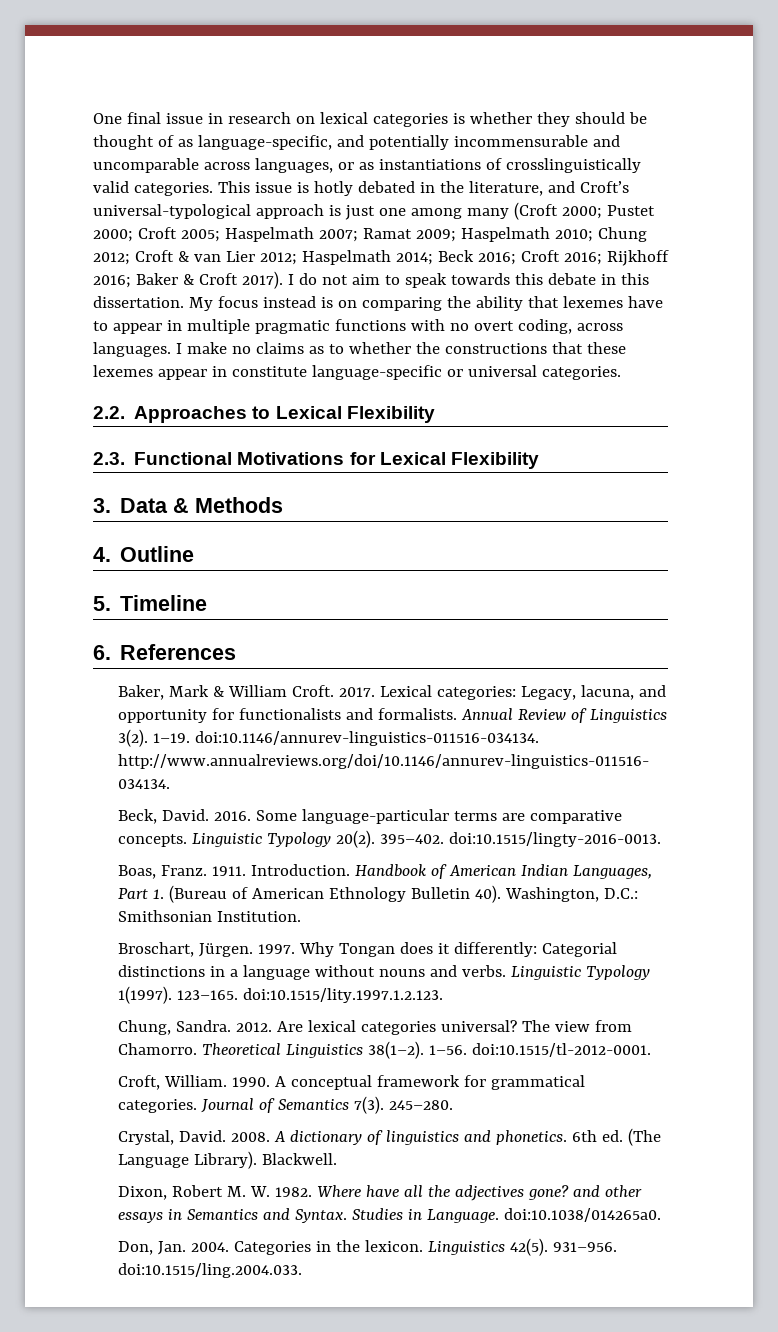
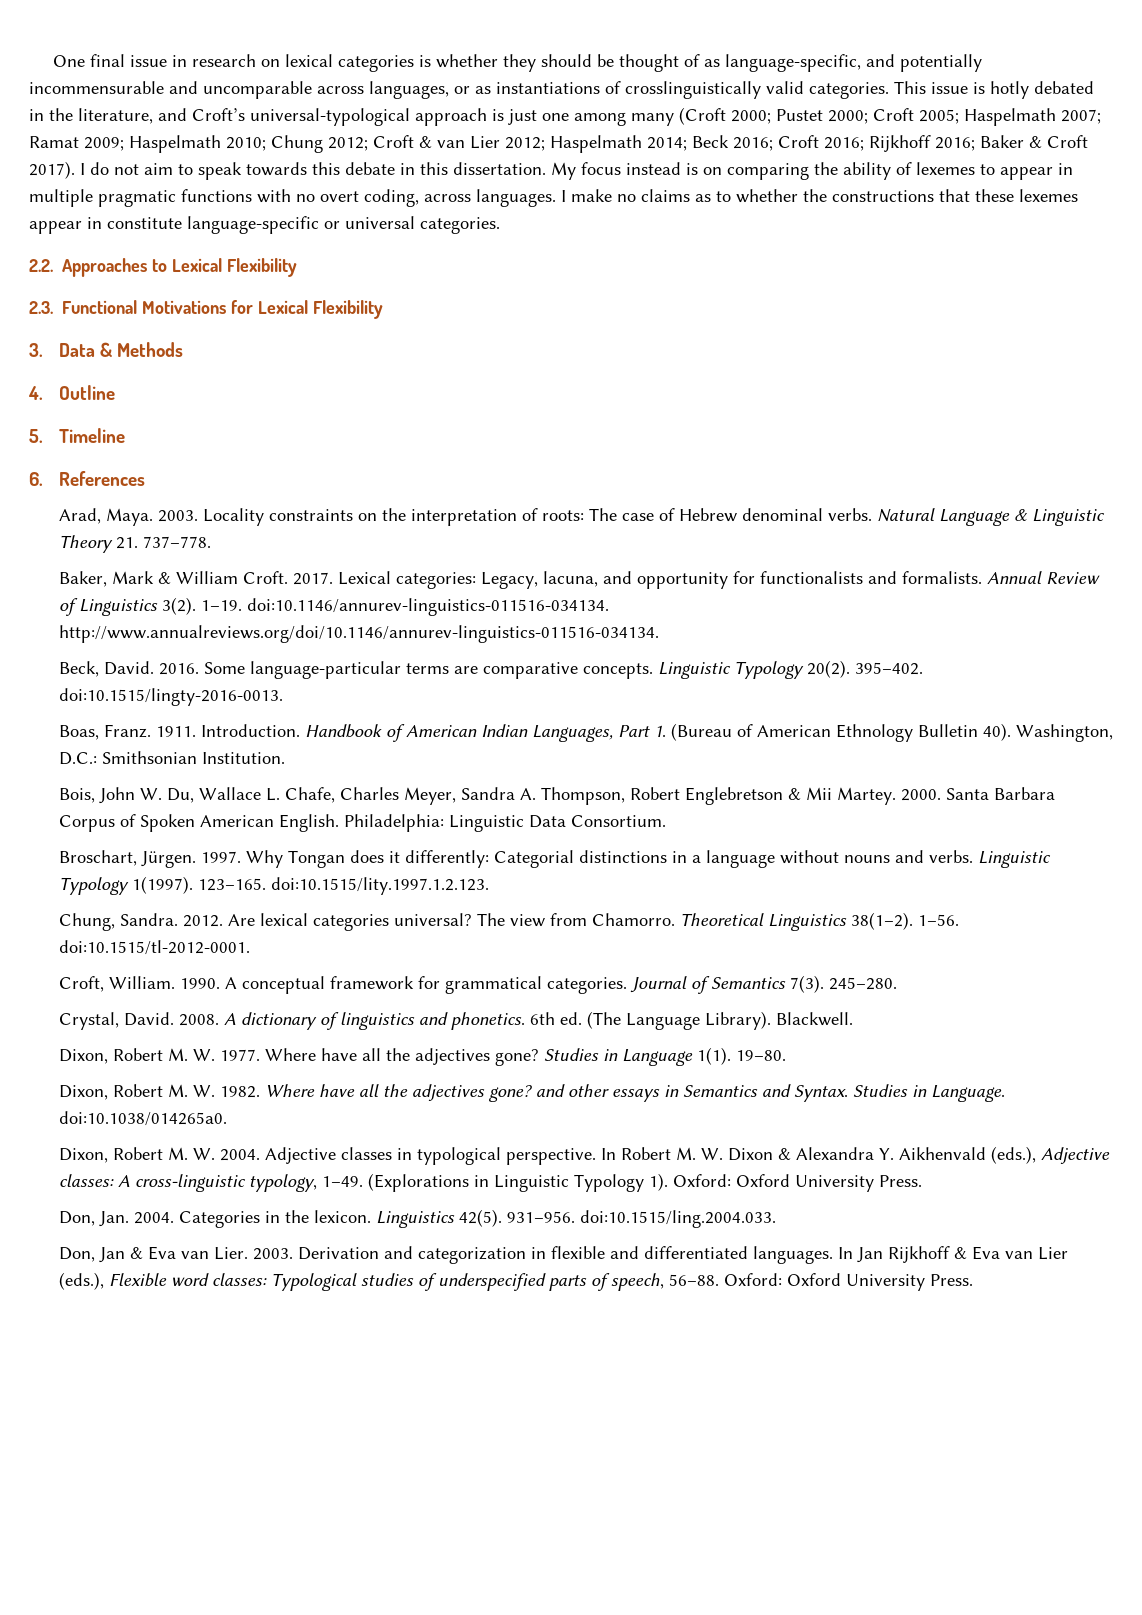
- My focus instead is on comparing the ability that lexemes have to appear in multiple pragmatic functions with no overt coding, across languages.
+ My focus instead is on comparing the ability of lexemes to appear in multiple pragmatic functions with no overt coding, across languages.
+ Arad, Maya. 2003. Locality constraints on the interpretation of roots: The case of Hebrew denominal verbs. Natural Language & Linguistic Theory 21. 737–778.
+ Bois, John W. Du, Wallace L. Chafe, Charles Meyer, Sandra A. Thompson, Robert Englebretson & Mii Martey. 2000. Santa Barbara Corpus of Spoken American English. Philadelphia: Linguistic Data Consortium.
+ Dixon, Robert M. W. 1977. Where have all the adjectives gone? Studies in Language 1(1). 19–80.
+ Dixon, Robert M. W. 2004. Adjective classes in typological perspective. In Robert M. W. Dixon & Alexandra Y. Aikhenvald (eds.), Adjective classes: A cross-linguistic typology, 1–49. (Explorations in Linguistic Typology 1). Oxford: Oxford University Press.
+ Don, Jan & Eva van Lier. 2003. Derivation and categorization in flexible and differentiated languages. In Jan Rijkhoff & Eva van Lier (eds.), Flexible word classes: Typological studies of underspecified parts of speech, 56–88. Oxford: Oxford University Press.

